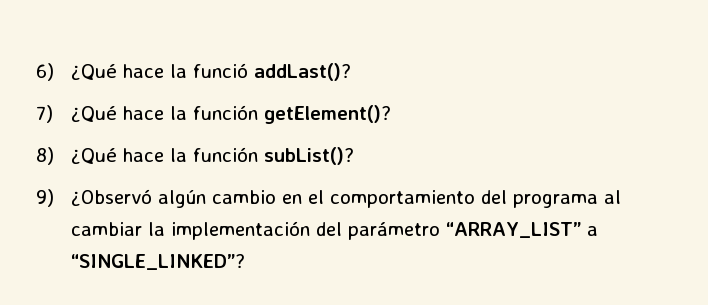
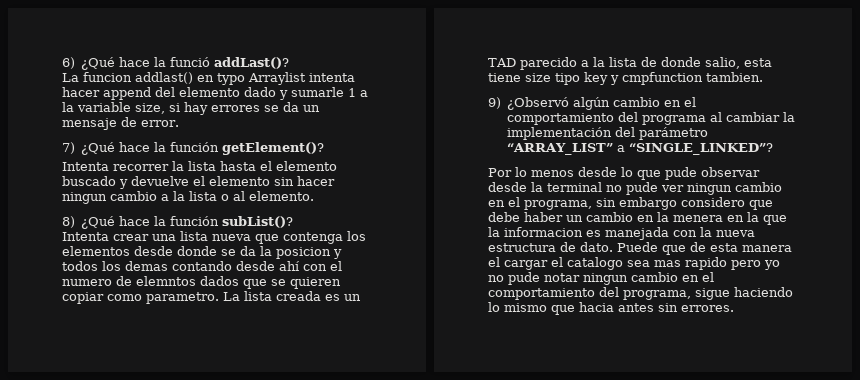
+ La funcion addlast() en typo Arraylist intenta hacer append del elemento dado y sumarle 1 a la variable size, si hay errores se da un mensaje de error.
+ Intenta recorrer la lista hasta el elemento buscado y devuelve el elemento sin hacer ningun cambio a la lista o al elemento.
+ Intenta crear una lista nueva que contenga los elementos desde donde se da la posicion y todos los demas contando desde ahí con el numero de elemntos dados que se quieren copiar como parametro. La lista creada es un TAD parecido a la lista de donde salio, esta tiene size tipo key y cmpfunction tambien.
+ Por lo menos desde lo que pude observar desde la terminal no pude ver ningun cambio en el programa, sin embargo considero que debe haber un cambio en la menera en la que la informacion es manejada con la nueva estructura de dato. Puede que de esta manera el cargar el catalogo sea mas rapido pero yo no pude notar ningun cambio en el comportamiento del programa, sigue haciendo lo mismo que hacia antes sin errores.

